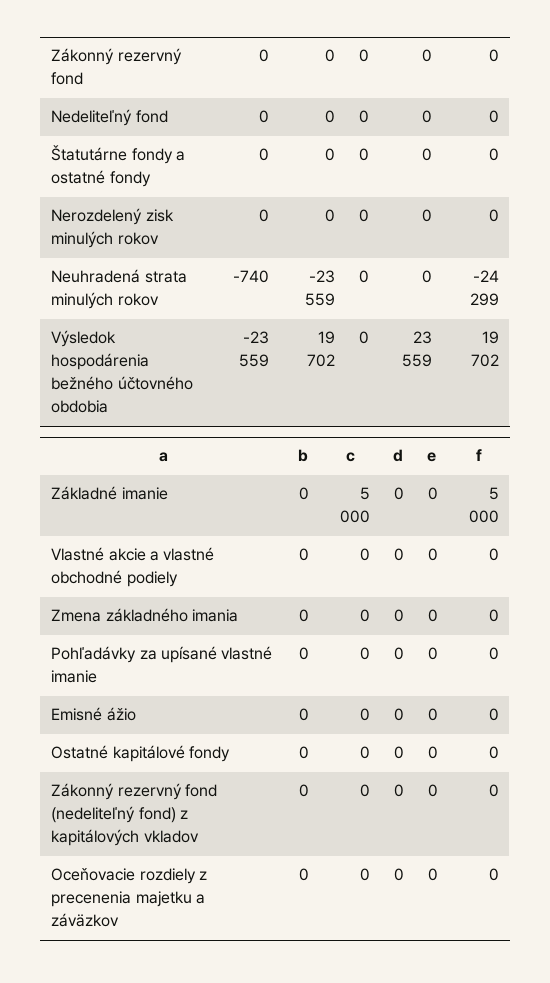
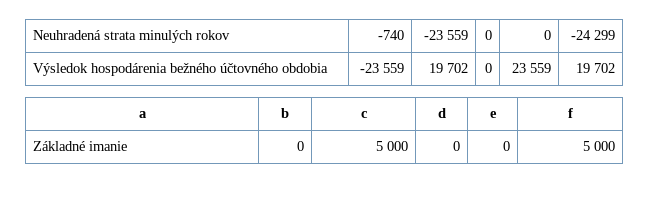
- Zákonný rezervný fond | 0 | 0 | 0 | 0 | 0
- Nedeliteľný fond | 0 | 0 | 0 | 0 | 0
- Štatutárne fondy a ostatné fondy | 0 | 0 | 0 | 0 | 0
- Nerozdelený zisk minulých rokov | 0 | 0 | 0 | 0 | 0
- Vlastné akcie a vlastné obchodné podiely | 0 | 0 | 0 | 0 | 0
- Zmena základného imania | 0 | 0 | 0 | 0 | 0
- Pohľadávky za upísané vlastné imanie | 0 | 0 | 0 | 0 | 0
- Emisné ážio | 0 | 0 | 0 | 0 | 0
- Ostatné kapitálové fondy | 0 | 0 | 0 | 0 | 0
- Zákonný rezervný fond (nedeliteľný fond) z kapitálových vkladov | 0 | 0 | 0 | 0 | 0
- Oceňovacie rozdiely z precenenia majetku a záväzkov | 0 | 0 | 0 | 0 | 0

